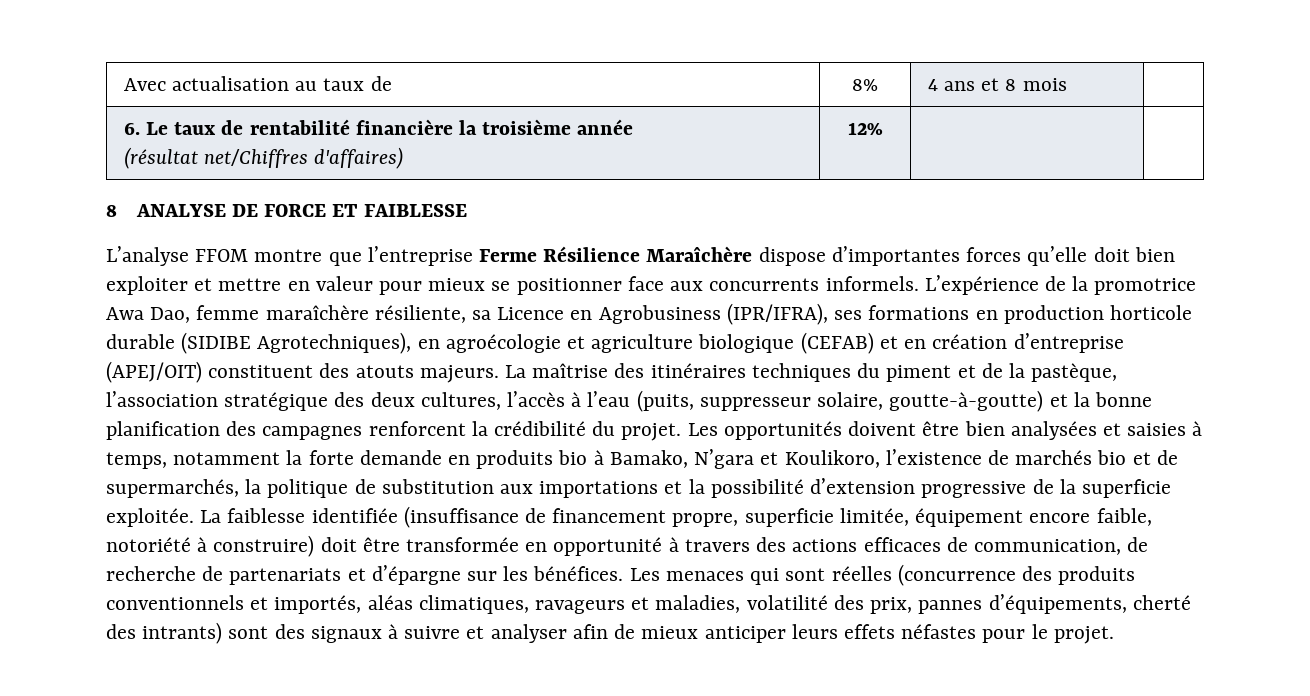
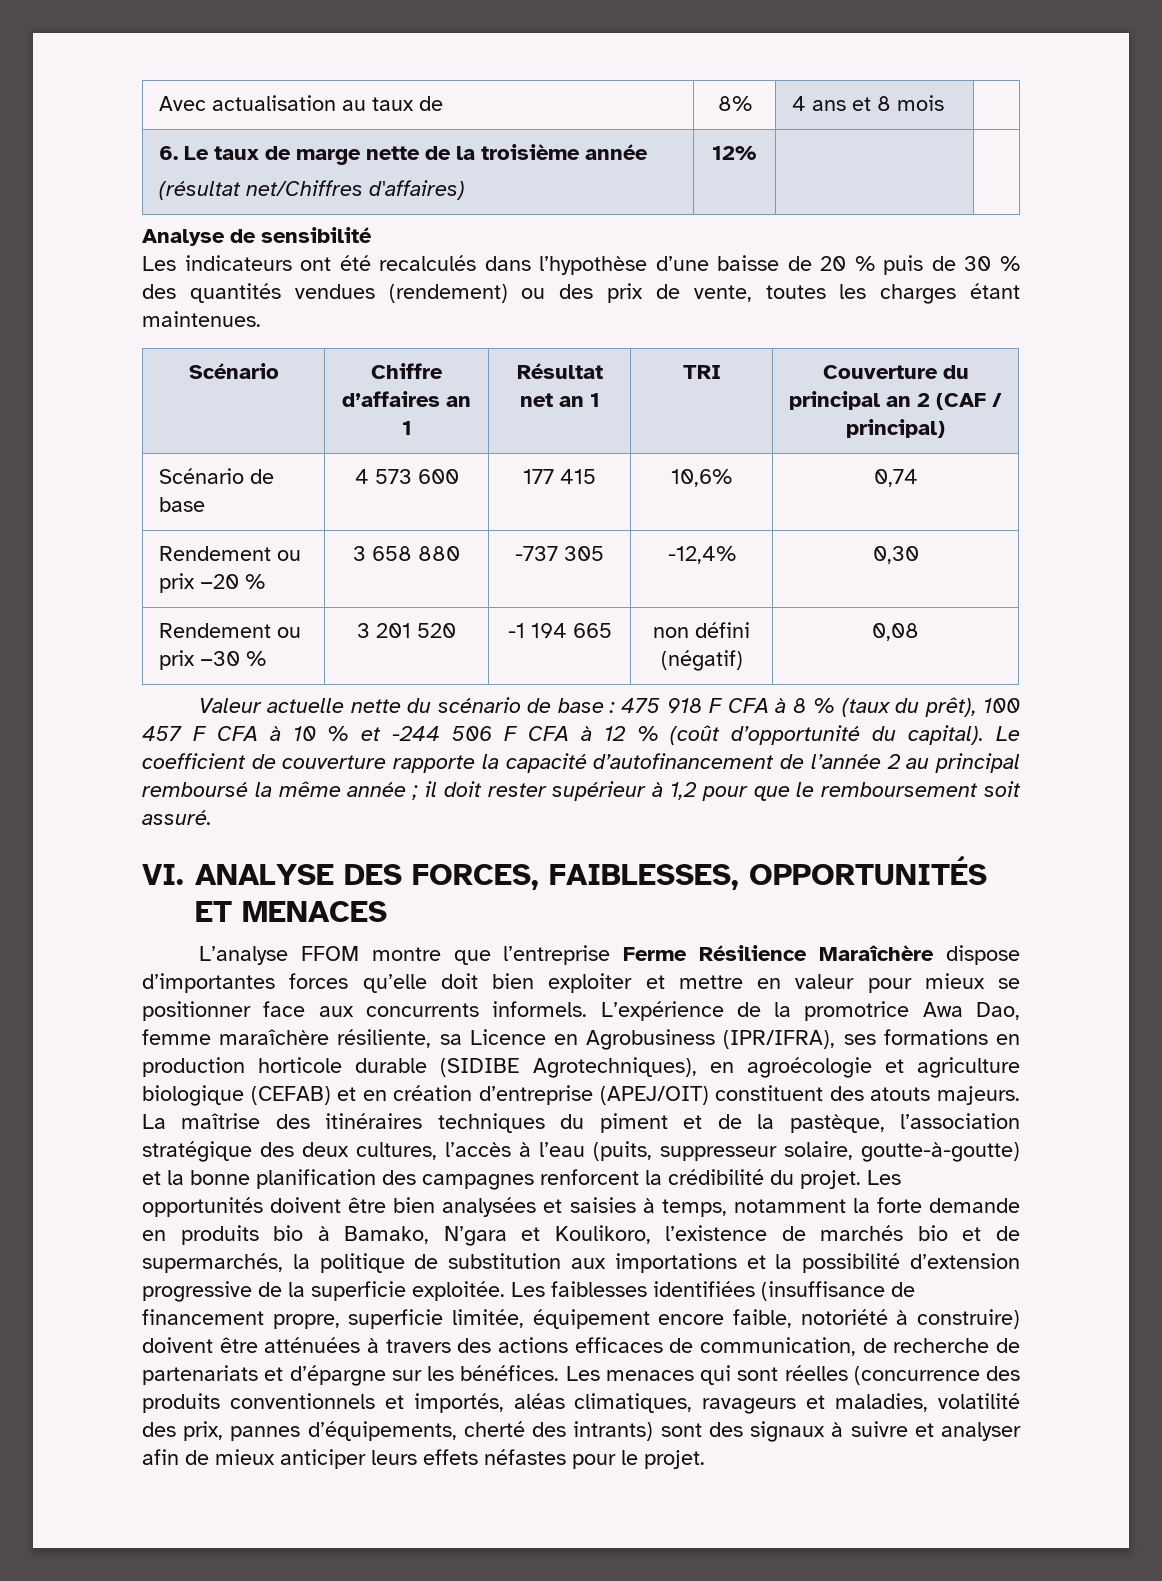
- 6. Le taux de rentabilité financière la troisième année
+ 6. Le taux de marge nette de la troisième année
- 8 ANALYSE DE FORCE ET FAIBLESSE
+ Analyse de sensibilité
+ Les indicateurs ont été recalculés dans l’hypothèse d’une baisse de 20 % puis de 30 % des quantités vendues (rendement) ou des prix de vente, toutes les charges étant maintenues.
+ Scénario | Chiffre d’affaires an 1 | Résultat net an 1 | TRI | Couverture du principal an 2 (CAF / principal)
+ Scénario de base | 4 573 600 | 177 415 | 10,6% | 0,74
+ Rendement ou prix −20 % | 3 658 880 | -737 305 | -12,4% | 0,30
+ Rendement ou prix −30 % | 3 201 520 | -1 194 665 | non défini (négatif) | 0,08
+ Valeur actuelle nette du scénario de base : 475 918 F CFA à 8 % (taux du prêt), 100 457 F CFA à 10 % et -244 506 F CFA à 12 % (coût d’opportunité du capital). Le coefficient de couverture rapporte la capacité d’autofinancement de l’année 2 au principal remboursé la même année ; il doit rester supérieur à 1,2 pour que le remboursement soit assuré.
+ VI. ANALYSE DES FORCES, FAIBLESSES, OPPORTUNITÉS ET MENACES
- La faiblesse identifiée (insuffisance de financement propre, superficie limitée, équipement encore faible, notoriété à construire) doit être transformée en opportunité à travers des actions efficaces de communication, de recherche de partenariats et d’épargne sur les bénéfices.
+ Les faiblesses identifiées (insuffisance de financement propre, superficie limitée, équipement encore faible, notoriété à construire) doivent être atténuées à travers des actions efficaces de communication, de recherche de partenariats et d’épargne sur les bénéfices.

